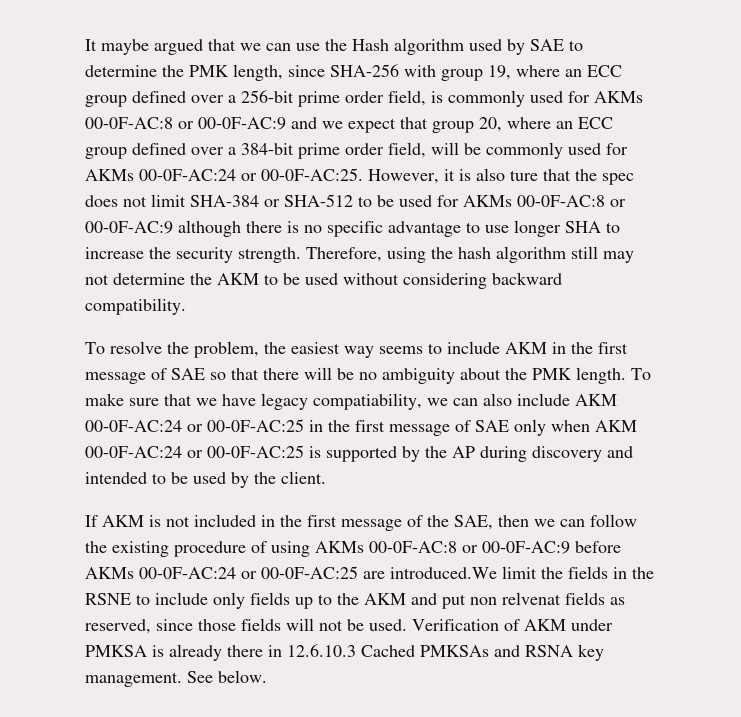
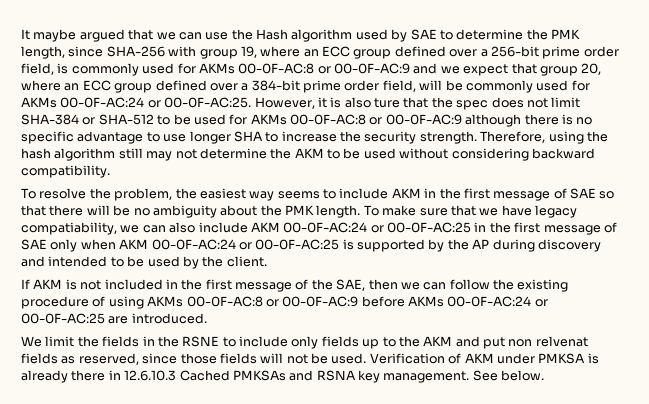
- If AKM is not included in the first message of the SAE, then we can follow the existing procedure of using AKMs 00-0F-AC:8 or 00-0F-AC:9 before AKMs 00-0F-AC:24 or 00-0F-AC:25 are introduced.We limit the fields in the RSNE to include only fields up to the AKM and put non relvenat fields as reserved, since those fields will not be used.
+ If AKM is not included in the first message of the SAE, then we can follow the existing procedure of using AKMs 00-0F-AC:8 or 00-0F-AC:9 before AKMs 00-0F-AC:24 or 00-0F-AC:25 are introduced.
+ We limit the fields in the RSNE to include only fields up to the AKM and put non relvenat fields as reserved, since those fields will not be used.

